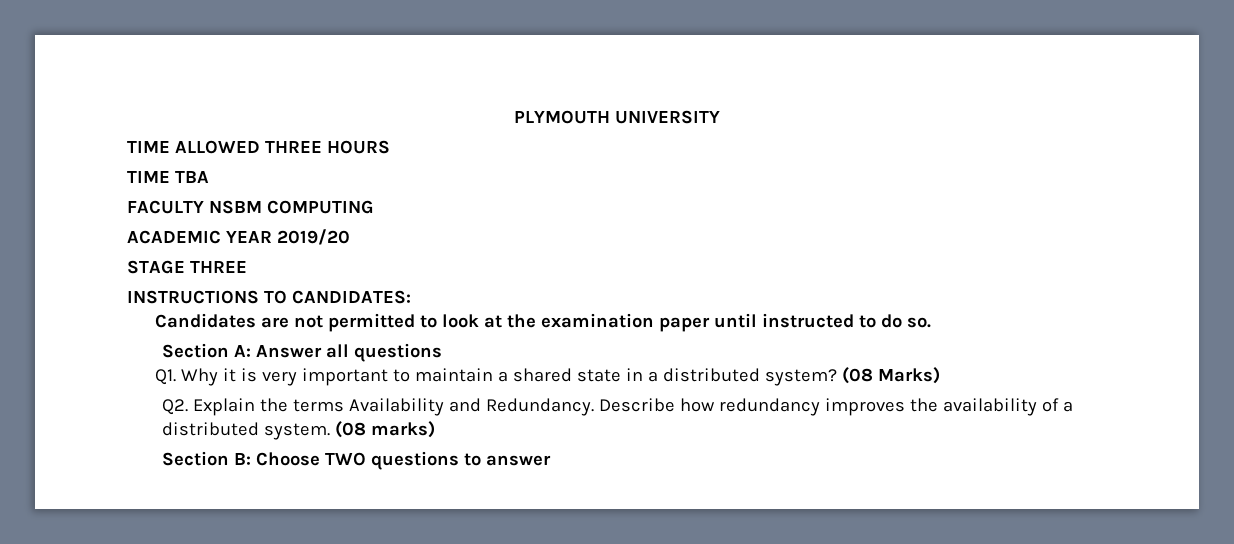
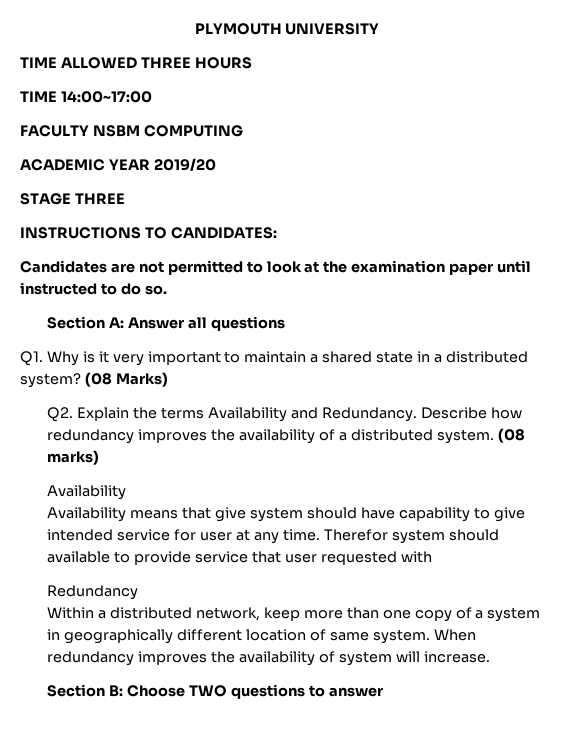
- TIME TBA
+ TIME 14:00~17:00
- Q1. Why it is very important to maintain a shared state in a distributed system?
+ Q1. Why is it very important to maintain a shared state in a distributed system?
  (08 marks)
+ Availability
+ Availability means that give system should have capability to give intended service for user at any time. Therefor system should available to provide service that user requested with
+ Redundancy
+ Within a distributed network, keep more than one copy of a system in geographically different location of same system. When redundancy improves the availability of system will increase.

